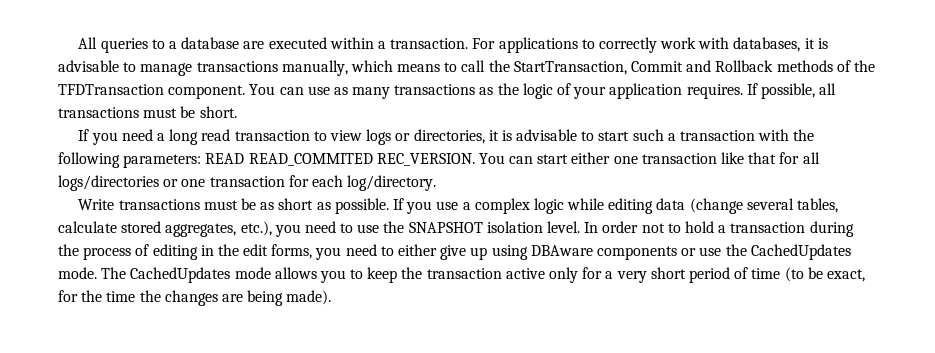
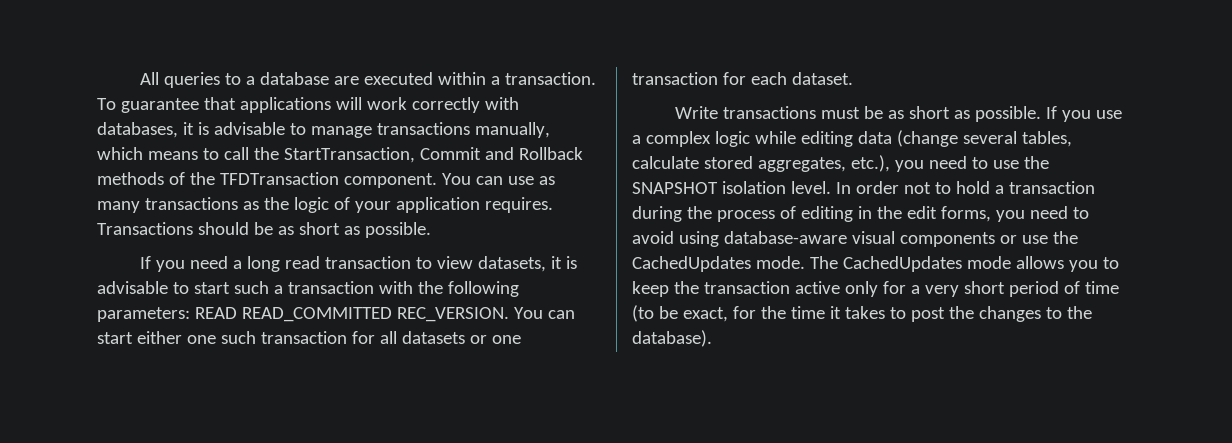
- For applications to correctly work with databases, it is advisable to manage transactions manually, which means to call the StartTransaction, Commit and Rollback methods of the TFDTransaction component.
+ To guarantee that applications will work correctly with databases, it is advisable to manage transactions manually, which means to call the StartTransaction, Commit and Rollback methods of the TFDTransaction component.
- If possible, all transactions must be short.
+ Transactions should be as short as possible.
- If you need a long read transaction to view logs or directories, it is advisable to start such a transaction with the following parameters: READ READ_COMMITED REC_VERSION.
+ If you need a long read transaction to view datasets, it is advisable to start such a transaction with the following parameters: READ READ_COMMITTED REC_VERSION.
- You can start either one transaction like that for all logs/directories or one transaction for each log/directory.
+ You can start either one such transaction for all datasets or one transaction for each dataset.
- In order not to hold a transaction during the process of editing in the edit forms, you need to either give up using DBAware components or use the CachedUpdates mode.
+ In order not to hold a transaction during the process of editing in the edit forms, you need to avoid using database-aware visual components or use the CachedUpdates mode.
- The CachedUpdates mode allows you to keep the transaction active only for a very short period of time (to be exact, for the time the changes are being made).
+ The CachedUpdates mode allows you to keep the transaction active only for a very short period of time (to be exact, for the time it takes to post the changes to the database).

